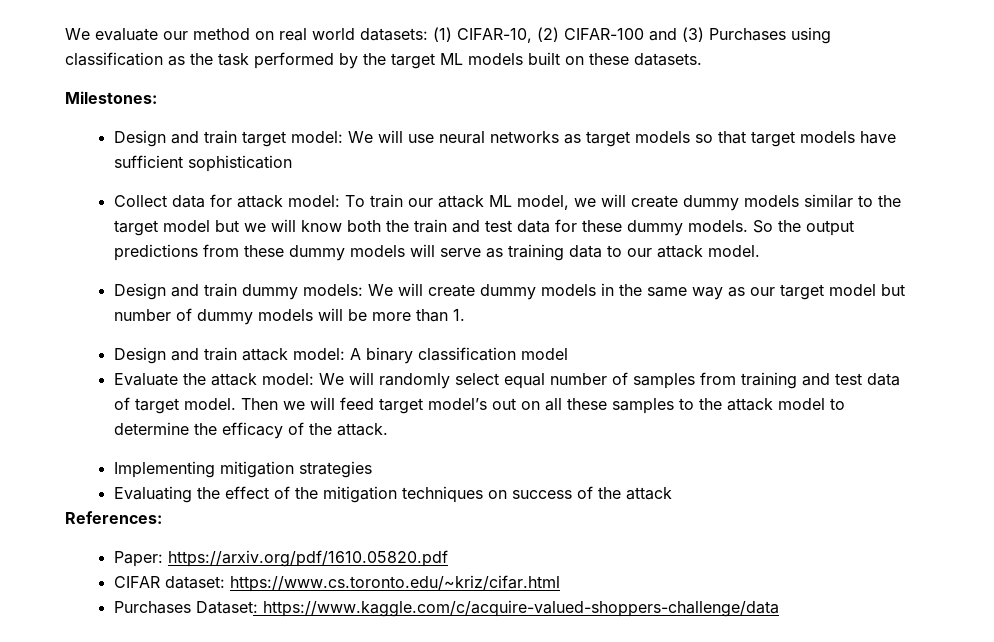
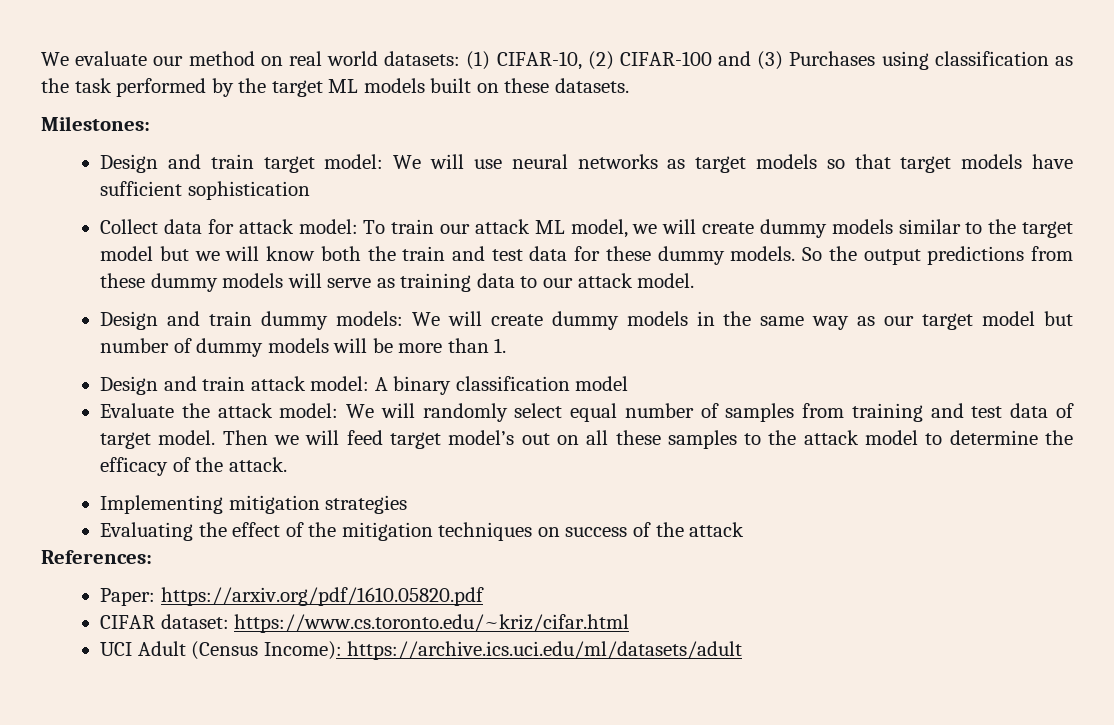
- Purchases Dataset: https://www.kaggle.com/c/acquire-valued-shoppers-challenge/data
+ UCI Adult (Census Income): https://archive.ics.uci.edu/ml/datasets/adult

